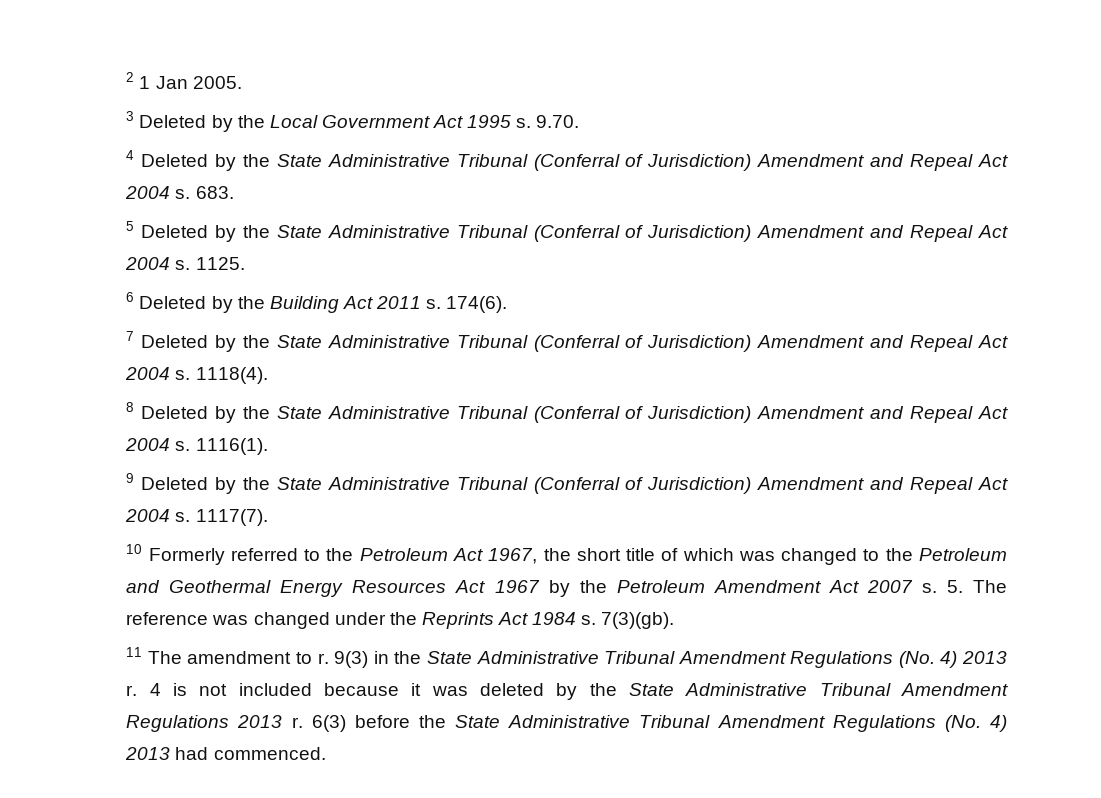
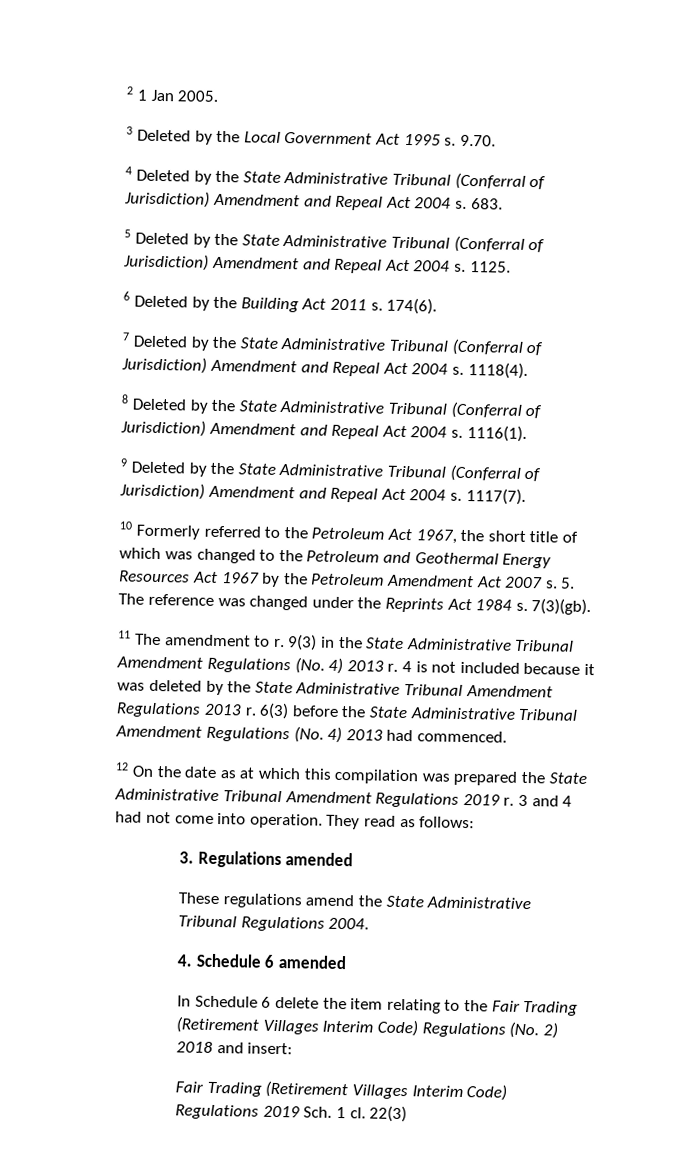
+ 12 On the date as at which this compilation was prepared the State Administrative Tribunal Amendment Regulations 2019 r. 3 and 4 had not come into operation. They read as follows:
+ 3. Regulations amended
+ These regulations amend the State Administrative Tribunal Regulations 2004.
+ 4. Schedule 6 amended
+ In Schedule 6 delete the item relating to the Fair Trading (Retirement Villages Interim Code) Regulations (No. 2) 2018 and insert:
+ Fair Trading (Retirement Villages Interim Code) Regulations 2019 Sch. 1 cl. 22(3)

